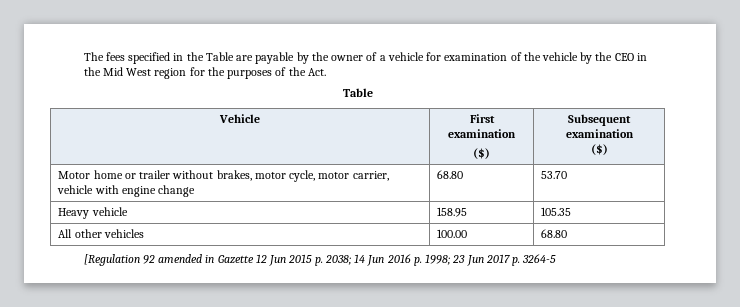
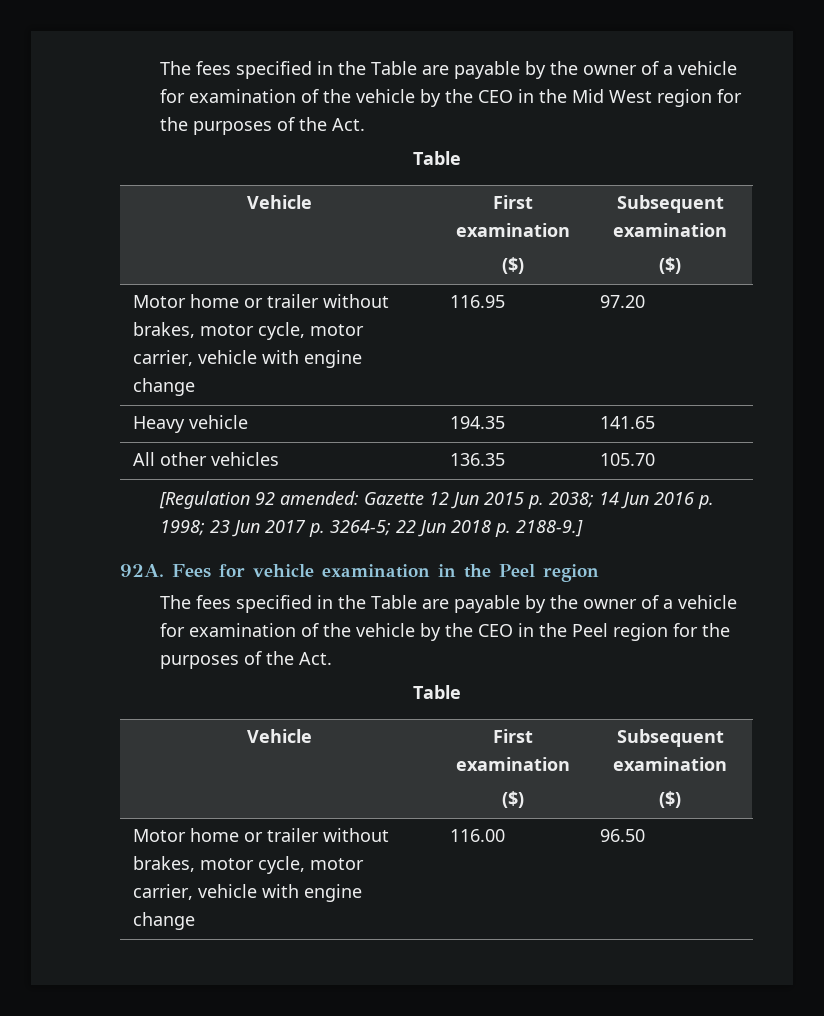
- Motor home or trailer without brakes, motor cycle, motor carrier, vehicle with engine change | 68.80 | 53.70
+ Motor home or trailer without brakes, motor cycle, motor carrier, vehicle with engine change | 116.95 | 97.20
- Heavy vehicle | 158.95 | 105.35
+ Heavy vehicle | 194.35 | 141.65
- All other vehicles | 100.00 | 68.80
+ All other vehicles | 136.35 | 105.70
- [Regulation 92 amended in Gazette 12 Jun 2015 p. 2038; 14 Jun 2016 p. 1998; 23 Jun 2017 p. 3264-5
+ [Regulation 92 amended: Gazette 12 Jun 2015 p. 2038; 14 Jun 2016 p. 1998; 23 Jun 2017 p. 3264-5; 22 Jun 2018 p. 2188-9.]
+ 92A. Fees for vehicle examination in the Peel region
+ The fees specified in the Table are payable by the owner of a vehicle for examination of the vehicle by the CEO in the Peel region for the purposes of the Act.
+ Table
+ Vehicle | First examination
+ ($) | Subsequent examination
+ ($)
+ Motor home or trailer without brakes, motor cycle, motor carrier, vehicle with engine change | 116.00 | 96.50

